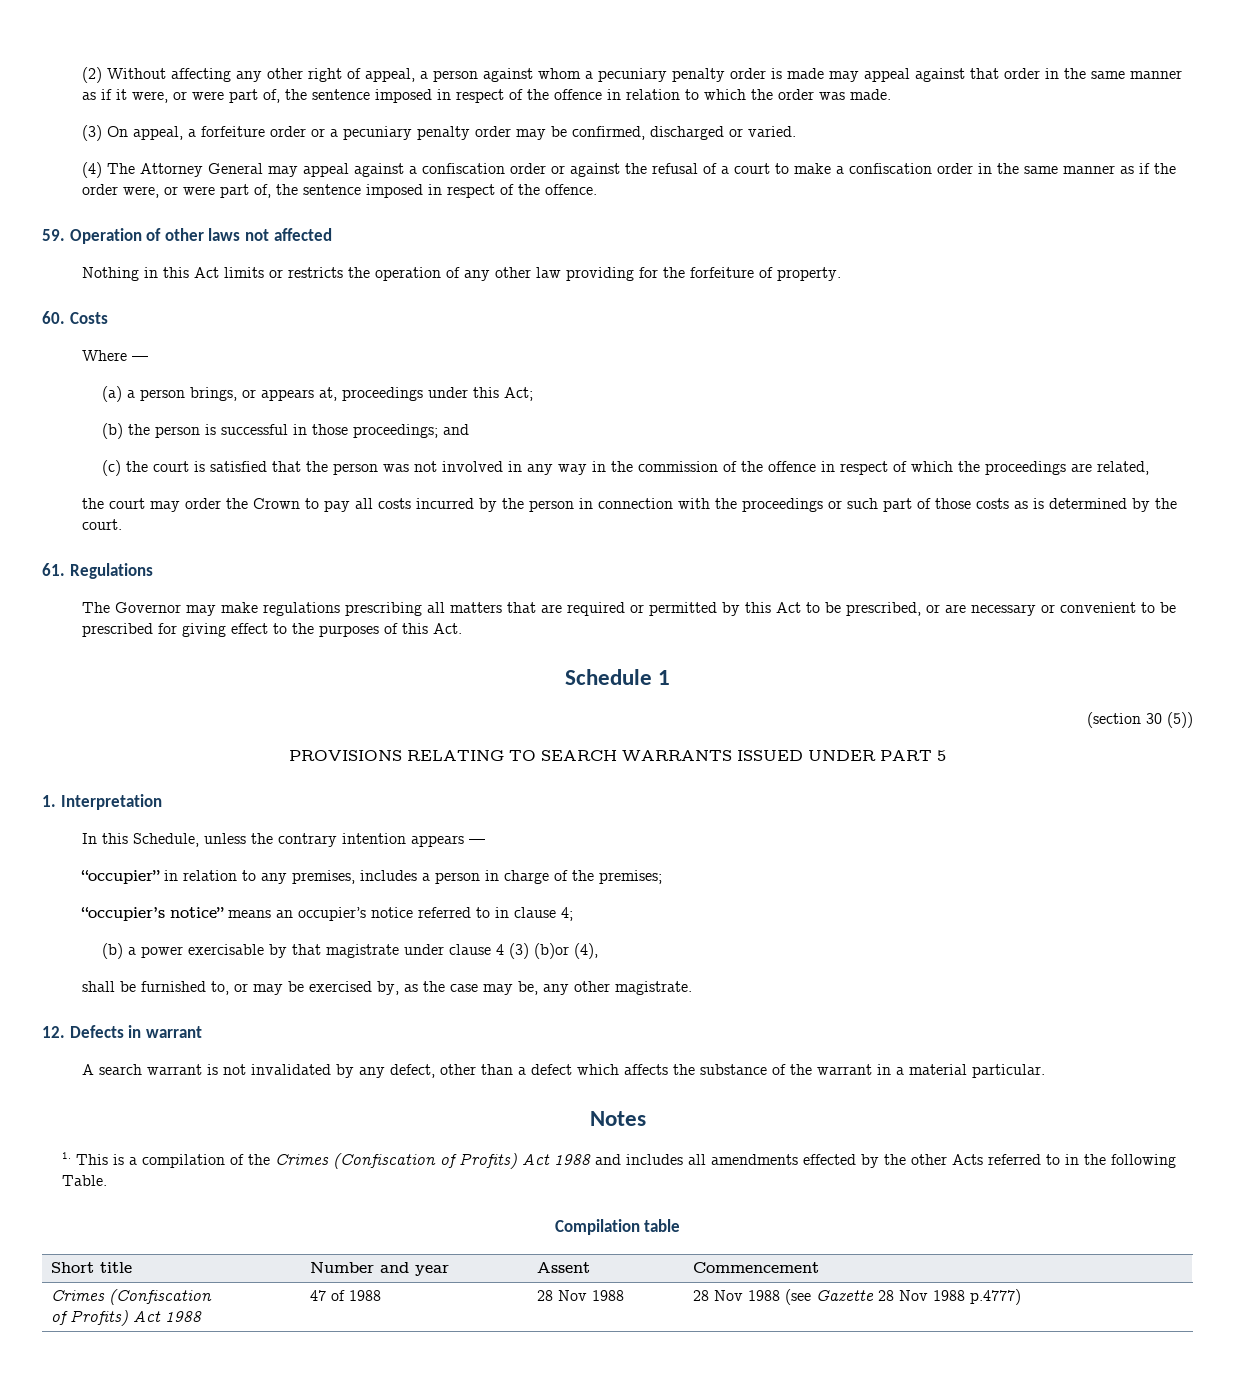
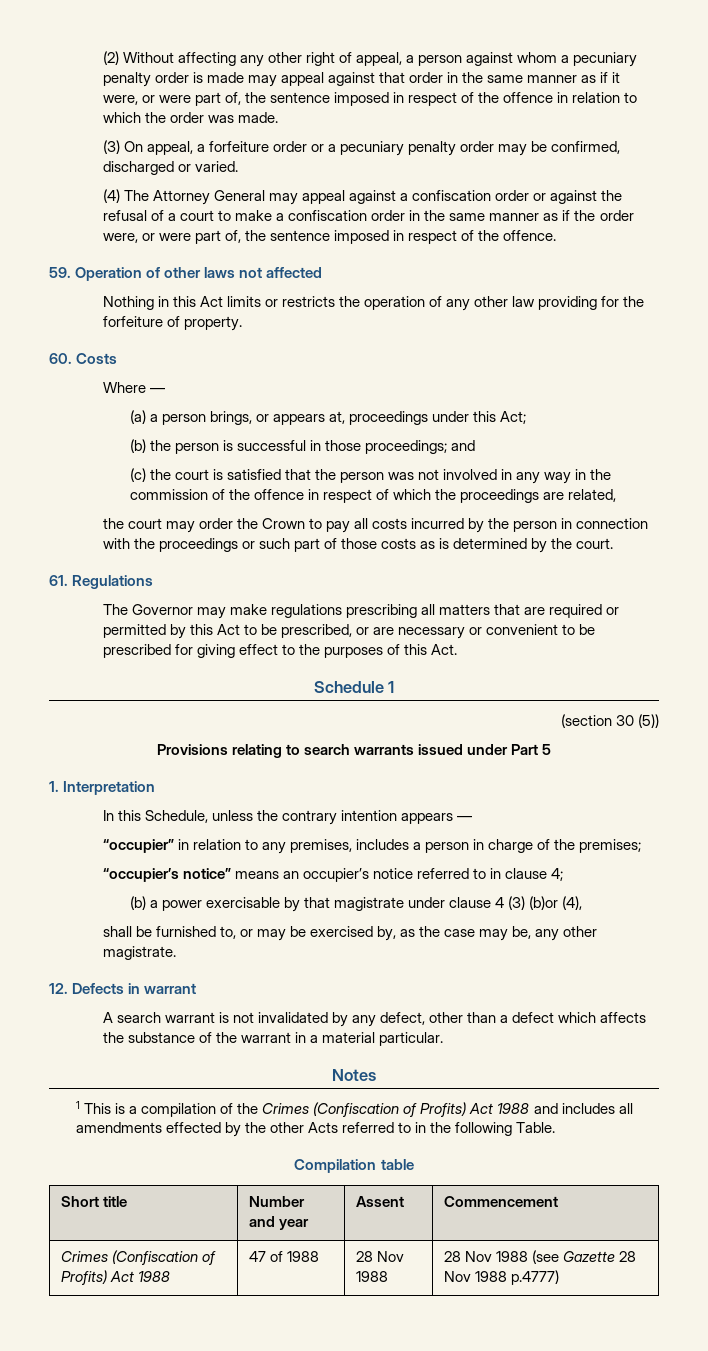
- PROVISIONS RELATING TO SEARCH WARRANTS ISSUED UNDER PART 5
+ Provisions relating to search warrants issued under Part 5
- 1. This is a compilation of the Crimes (Confiscation of Profits) Act 1988 and includes all amendments effected by the other Acts referred to in the following Table.
+ 1 This is a compilation of the Crimes (Confiscation of Profits) Act 1988 and includes all amendments effected by the other Acts referred to in the following Table.
  Short title | Number and year | Assent | Commencement
- Crimes (Confiscation
- of Profits) Act 1988 | 47 of 1988 | 28 Nov 1988 | 28 Nov 1988 (see Gazette 28 Nov 1988 p.4777)
+ Crimes (Confiscation of Profits) Act 1988 | 47 of 1988 | 28 Nov 1988 | 28 Nov 1988 (see Gazette 28 Nov 1988 p.4777)

